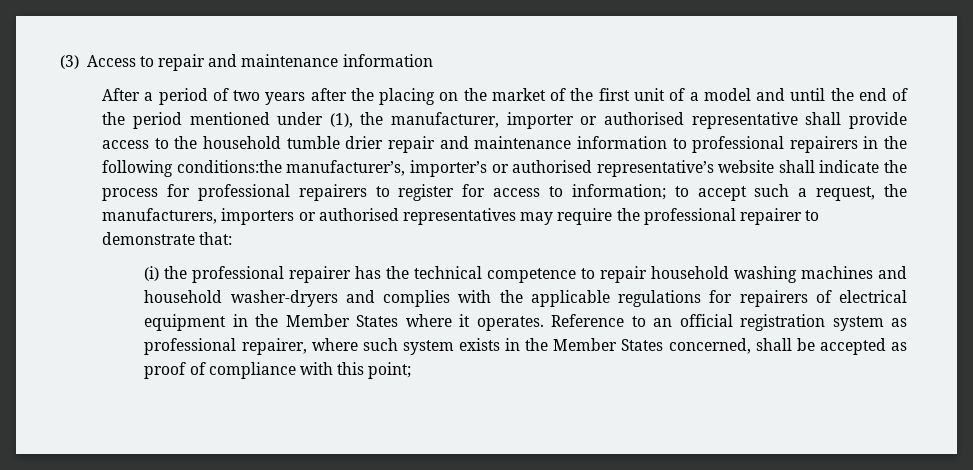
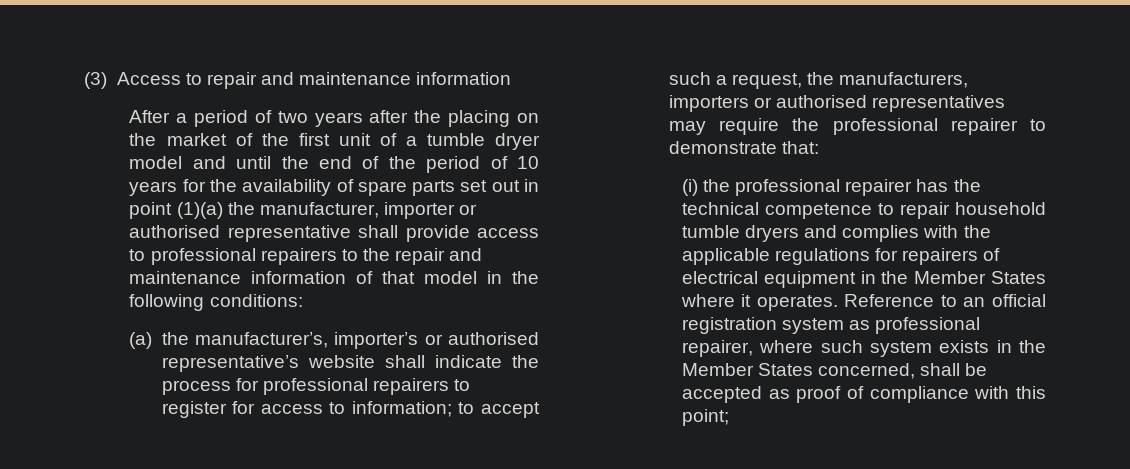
- After a period of two years after the placing on the market of the first unit of a model and until the end of the period mentioned under (1), the manufacturer, importer or authorised representative shall provide access to the household tumble drier repair and maintenance information to professional repairers in the following conditions:the manufacturer’s, importer’s or authorised representative’s website shall indicate the process for professional repairers to register for access to information;
+ After a period of two years after the placing on the market of the first unit of a tumble dryer model and until the end of the period of 10 years for the availability of spare parts set out in point (1)(a) the manufacturer, importer or authorised representative shall provide access to professional repairers to the repair and maintenance information of that model in the following conditions:
+ (a) the manufacturer’s, importer’s or authorised representative’s website shall indicate the process for professional repairers to register for access to information;
- (i) the professional repairer has the technical competence to repair household washing machines and household washer-dryers and complies with the applicable regulations for repairers of electrical equipment in the Member States where it operates.
+ (i) the professional repairer has the technical competence to repair household tumble dryers and complies with the applicable regulations for repairers of electrical equipment in the Member States where it operates.

